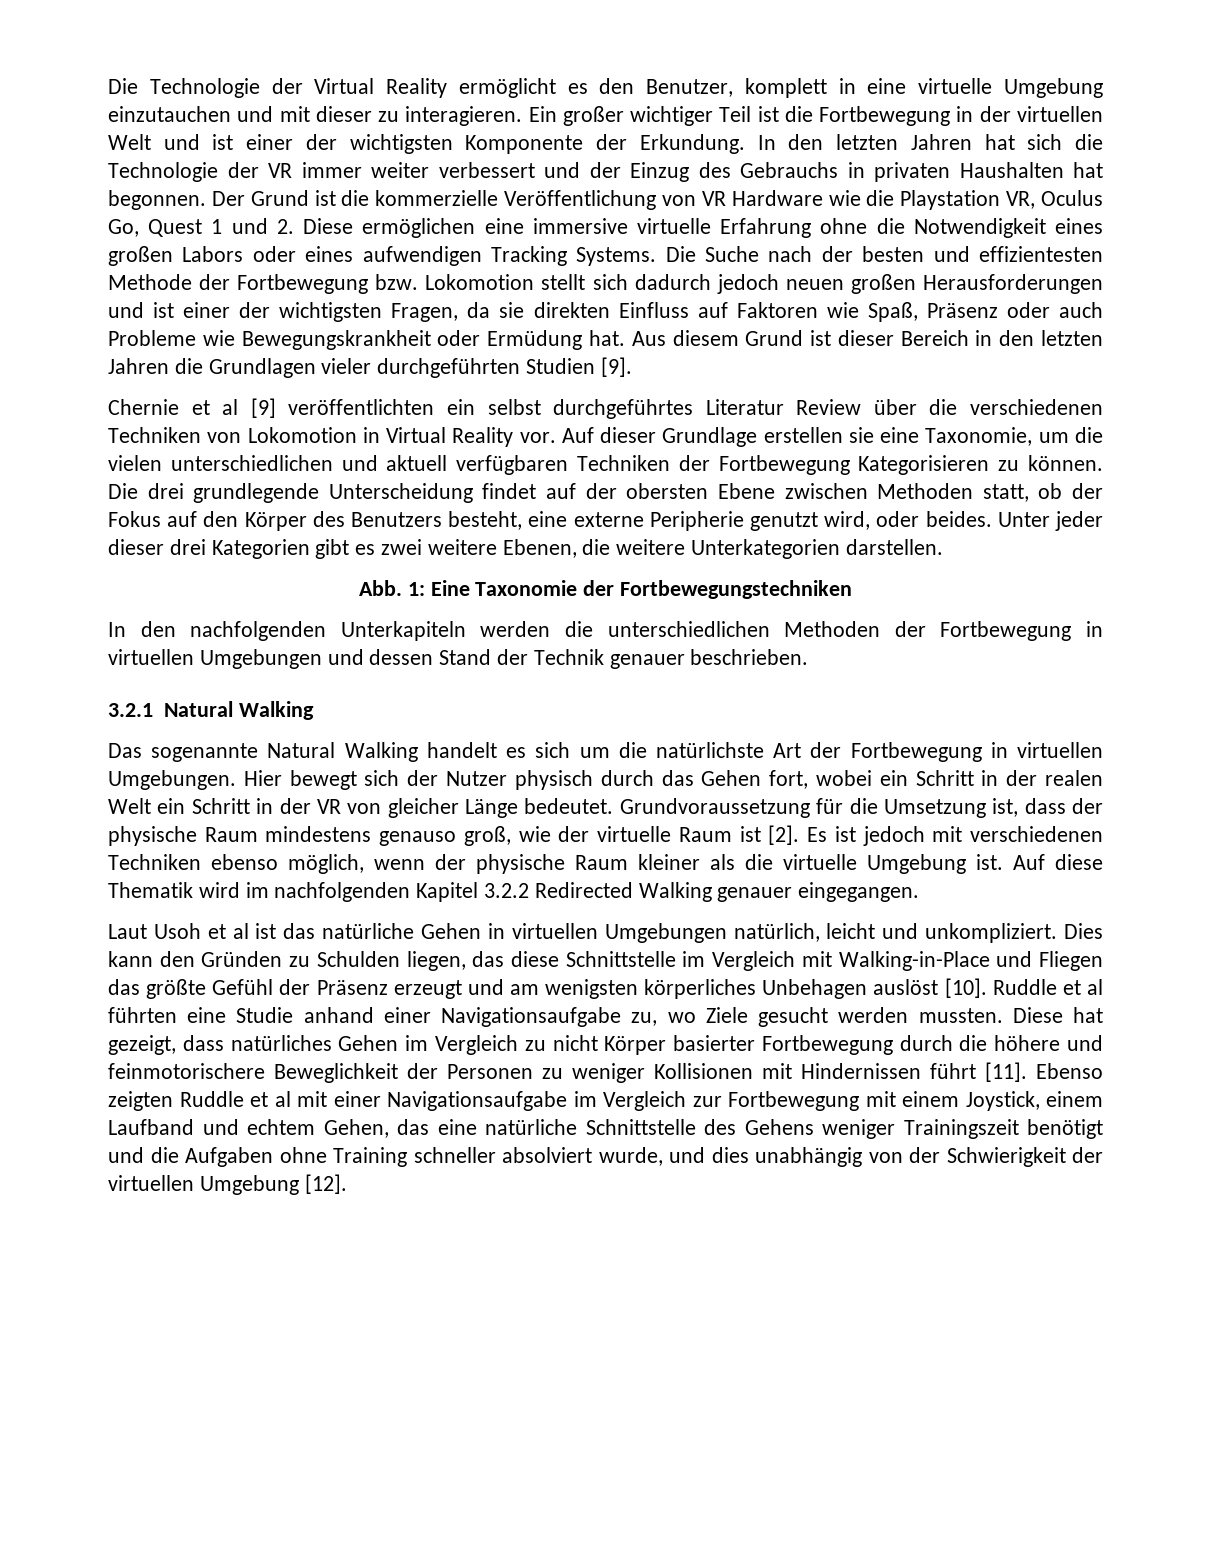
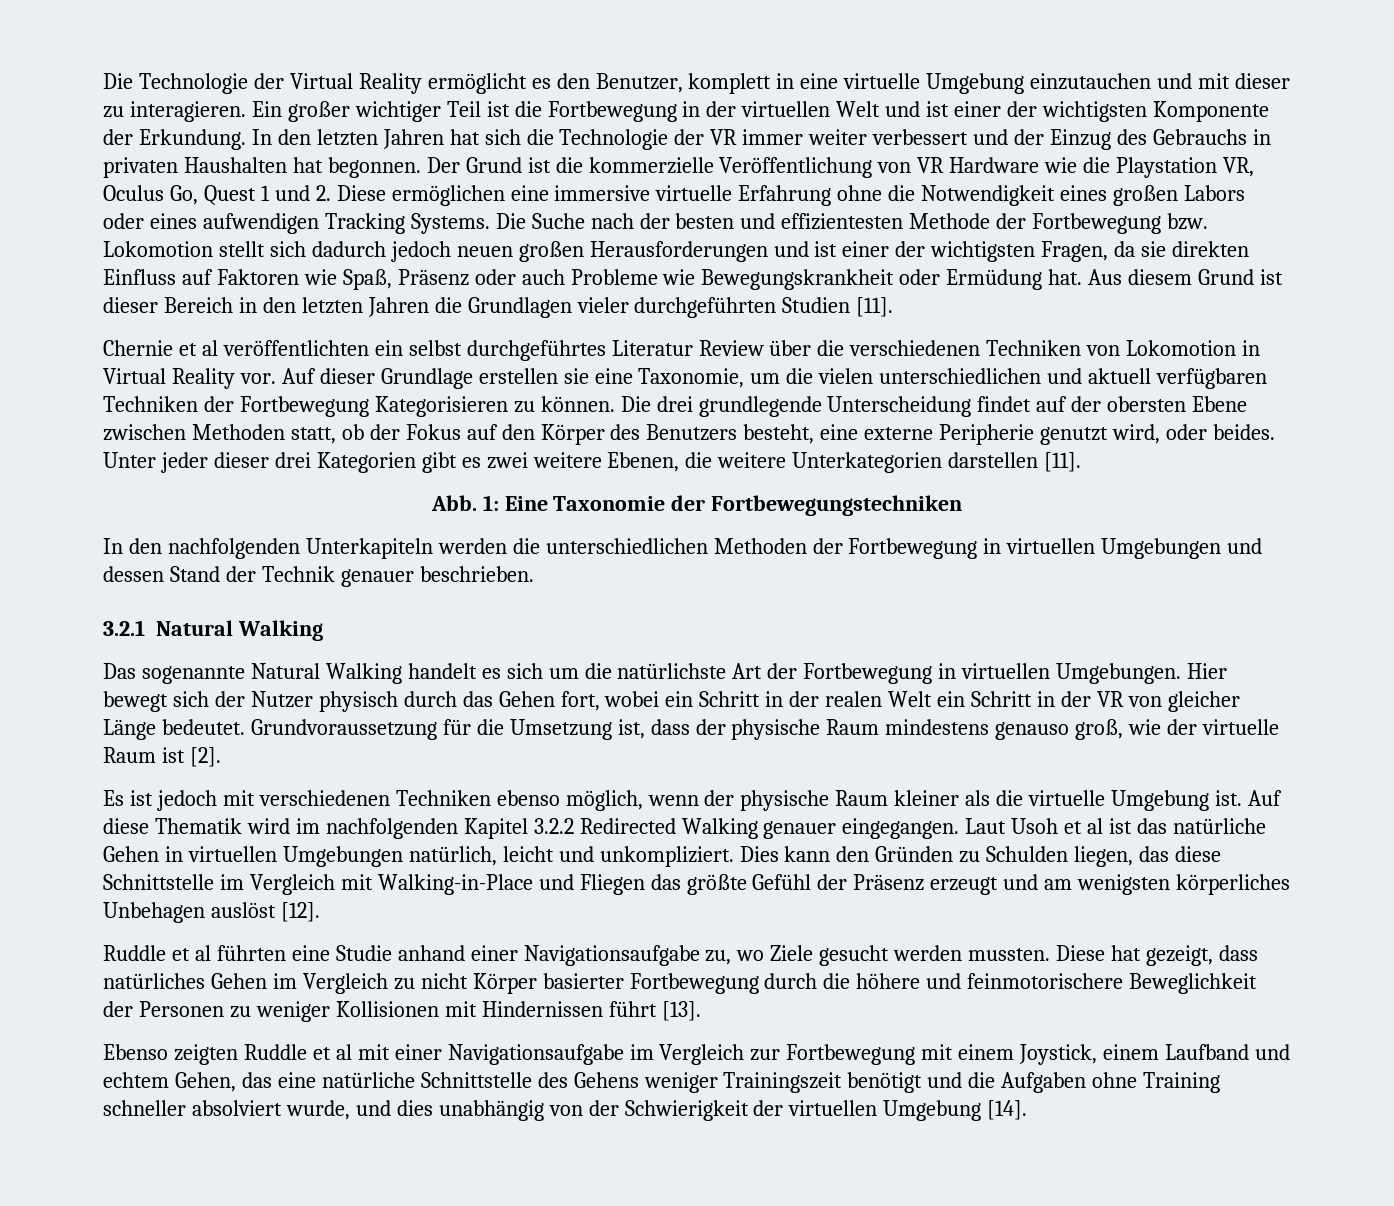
- Aus diesem Grund ist dieser Bereich in den letzten Jahren die Grundlagen vieler durchgeführten Studien [9].
+ Aus diesem Grund ist dieser Bereich in den letzten Jahren die Grundlagen vieler durchgeführten Studien [11].
- Chernie et al [9] veröffentlichten ein selbst durchgeführtes Literatur Review über die verschiedenen Techniken von Lokomotion in Virtual Reality vor.
+ Chernie et al veröffentlichten ein selbst durchgeführtes Literatur Review über die verschiedenen Techniken von Lokomotion in Virtual Reality vor.
- Unter jeder dieser drei Kategorien gibt es zwei weitere Ebenen, die weitere Unterkategorien darstellen.
+ Unter jeder dieser drei Kategorien gibt es zwei weitere Ebenen, die weitere Unterkategorien darstellen [11].
- Grundvoraussetzung für die Umsetzung ist, dass der physische Raum mindestens genauso groß, wie der virtuelle Raum ist [2]. Es ist jedoch mit verschiedenen Techniken ebenso möglich, wenn der physische Raum kleiner als die virtuelle Umgebung ist.
+ Grundvoraussetzung für die Umsetzung ist, dass der physische Raum mindestens genauso groß, wie der virtuelle Raum ist [2].
+ Es ist jedoch mit verschiedenen Techniken ebenso möglich, wenn der physische Raum kleiner als die virtuelle Umgebung ist.
- Auf diese Thematik wird im nachfolgenden Kapitel 3.2.2 Redirected Walking genauer eingegangen.
- Laut Usoh et al ist das natürliche Gehen in virtuellen Umgebungen natürlich, leicht und unkompliziert.
+ Auf diese Thematik wird im nachfolgenden Kapitel 3.2.2 Redirected Walking genauer eingegangen. Laut Usoh et al ist das natürliche Gehen in virtuellen Umgebungen natürlich, leicht und unkompliziert.
- Dies kann den Gründen zu Schulden liegen, das diese Schnittstelle im Vergleich mit Walking-in-Place und Fliegen das größte Gefühl der Präsenz erzeugt und am wenigsten körperliches Unbehagen auslöst [10]. Ruddle et al führten eine Studie anhand einer Navigationsaufgabe zu, wo Ziele gesucht werden mussten.
+ Dies kann den Gründen zu Schulden liegen, das diese Schnittstelle im Vergleich mit Walking-in-Place und Fliegen das größte Gefühl der Präsenz erzeugt und am wenigsten körperliches Unbehagen auslöst [12].
+ Ruddle et al führten eine Studie anhand einer Navigationsaufgabe zu, wo Ziele gesucht werden mussten.
- Diese hat gezeigt, dass natürliches Gehen im Vergleich zu nicht Körper basierter Fortbewegung durch die höhere und feinmotorischere Beweglichkeit der Personen zu weniger Kollisionen mit Hindernissen führt [11]. Ebenso zeigten Ruddle et al mit einer Navigationsaufgabe im Vergleich zur Fortbewegung mit einem Joystick, einem Laufband und echtem Gehen, das eine natürliche Schnittstelle des Gehens weniger Trainingszeit benötigt und die Aufgaben ohne Training schneller absolviert wurde, und dies unabhängig von der Schwierigkeit der virtuellen Umgebung [12].
+ Diese hat gezeigt, dass natürliches Gehen im Vergleich zu nicht Körper basierter Fortbewegung durch die höhere und feinmotorischere Beweglichkeit der Personen zu weniger Kollisionen mit Hindernissen führt [13].
+ Ebenso zeigten Ruddle et al mit einer Navigationsaufgabe im Vergleich zur Fortbewegung mit einem Joystick, einem Laufband und echtem Gehen, das eine natürliche Schnittstelle des Gehens weniger Trainingszeit benötigt und die Aufgaben ohne Training schneller absolviert wurde, und dies unabhängig von der Schwierigkeit der virtuellen Umgebung [14].

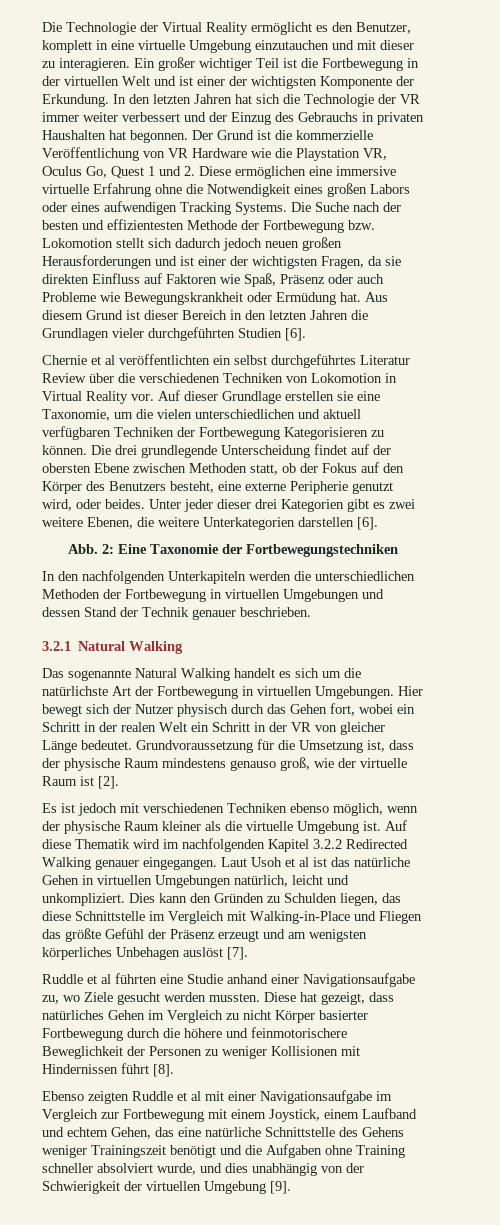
- Aus diesem Grund ist dieser Bereich in den letzten Jahren die Grundlagen vieler durchgeführten Studien [11].
+ Aus diesem Grund ist dieser Bereich in den letzten Jahren die Grundlagen vieler durchgeführten Studien [6].
- Unter jeder dieser drei Kategorien gibt es zwei weitere Ebenen, die weitere Unterkategorien darstellen [11].
+ Unter jeder dieser drei Kategorien gibt es zwei weitere Ebenen, die weitere Unterkategorien darstellen [6].
- Abb. 1: Eine Taxonomie der Fortbewegungstechniken
+ Abb. 2: Eine Taxonomie der Fortbewegungstechniken
- Dies kann den Gründen zu Schulden liegen, das diese Schnittstelle im Vergleich mit Walking-in-Place und Fliegen das größte Gefühl der Präsenz erzeugt und am wenigsten körperliches Unbehagen auslöst [12].
+ Dies kann den Gründen zu Schulden liegen, das diese Schnittstelle im Vergleich mit Walking-in-Place und Fliegen das größte Gefühl der Präsenz erzeugt und am wenigsten körperliches Unbehagen auslöst [7].
- Diese hat gezeigt, dass natürliches Gehen im Vergleich zu nicht Körper basierter Fortbewegung durch die höhere und feinmotorischere Beweglichkeit der Personen zu weniger Kollisionen mit Hindernissen führt [13].
+ Diese hat gezeigt, dass natürliches Gehen im Vergleich zu nicht Körper basierter Fortbewegung durch die höhere und feinmotorischere Beweglichkeit der Personen zu weniger Kollisionen mit Hindernissen führt [8].
- Ebenso zeigten Ruddle et al mit einer Navigationsaufgabe im Vergleich zur Fortbewegung mit einem Joystick, einem Laufband und echtem Gehen, das eine natürliche Schnittstelle des Gehens weniger Trainingszeit benötigt und die Aufgaben ohne Training schneller absolviert wurde, und dies unabhängig von der Schwierigkeit der virtuellen Umgebung [14].
+ Ebenso zeigten Ruddle et al mit einer Navigationsaufgabe im Vergleich zur Fortbewegung mit einem Joystick, einem Laufband und echtem Gehen, das eine natürliche Schnittstelle des Gehens weniger Trainingszeit benötigt und die Aufgaben ohne Training schneller absolviert wurde, und dies unabhängig von der Schwierigkeit der virtuellen Umgebung [9].

